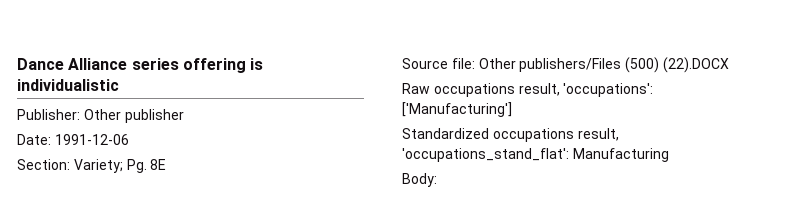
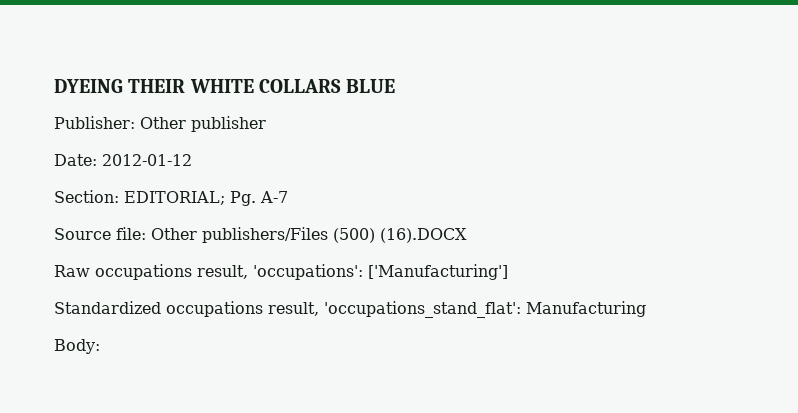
- Dance Alliance series offering is individualistic
+ DYEING THEIR WHITE COLLARS BLUE
- Date: 1991-12-06
+ Date: 2012-01-12
- Section: Variety; Pg. 8E
+ Section: EDITORIAL; Pg. A-7
- Source file: Other publishers/Files (500) (22).DOCX
+ Source file: Other publishers/Files (500) (16).DOCX

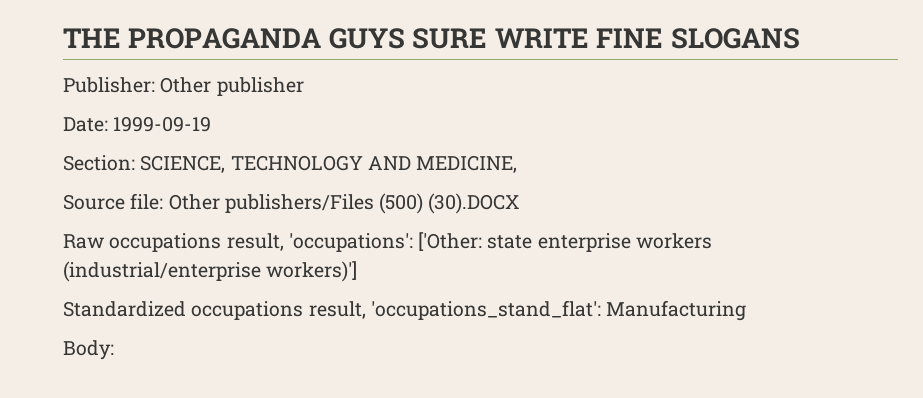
- DYEING THEIR WHITE COLLARS BLUE
+ THE PROPAGANDA GUYS SURE WRITE FINE SLOGANS
- Date: 2012-01-12
+ Date: 1999-09-19
- Section: EDITORIAL; Pg. A-7
+ Section: SCIENCE, TECHNOLOGY AND MEDICINE,
- Source file: Other publishers/Files (500) (16).DOCX
+ Source file: Other publishers/Files (500) (30).DOCX
- Raw occupations result, 'occupations': ['Manufacturing']
+ Raw occupations result, 'occupations': ['Other: state enterprise workers (industrial/enterprise workers)']

